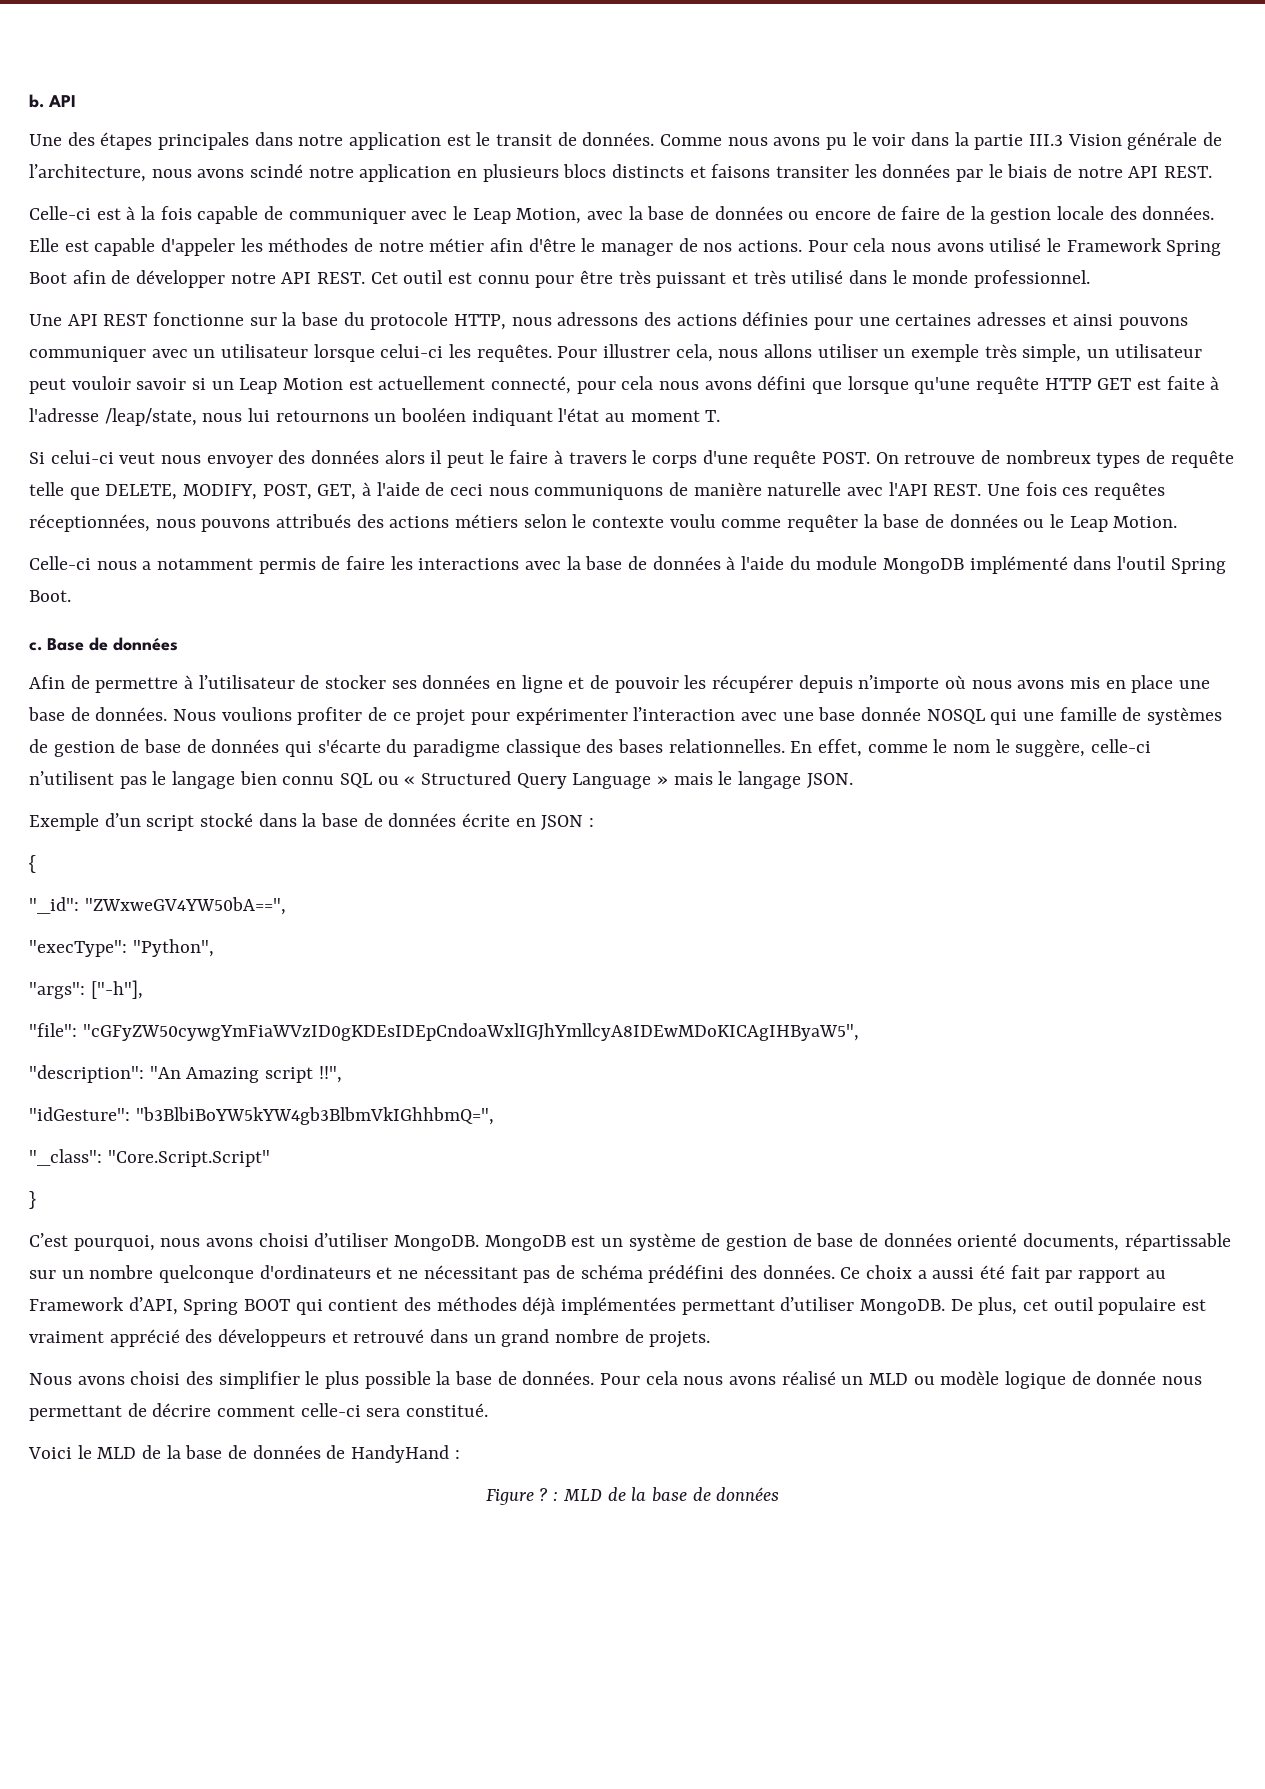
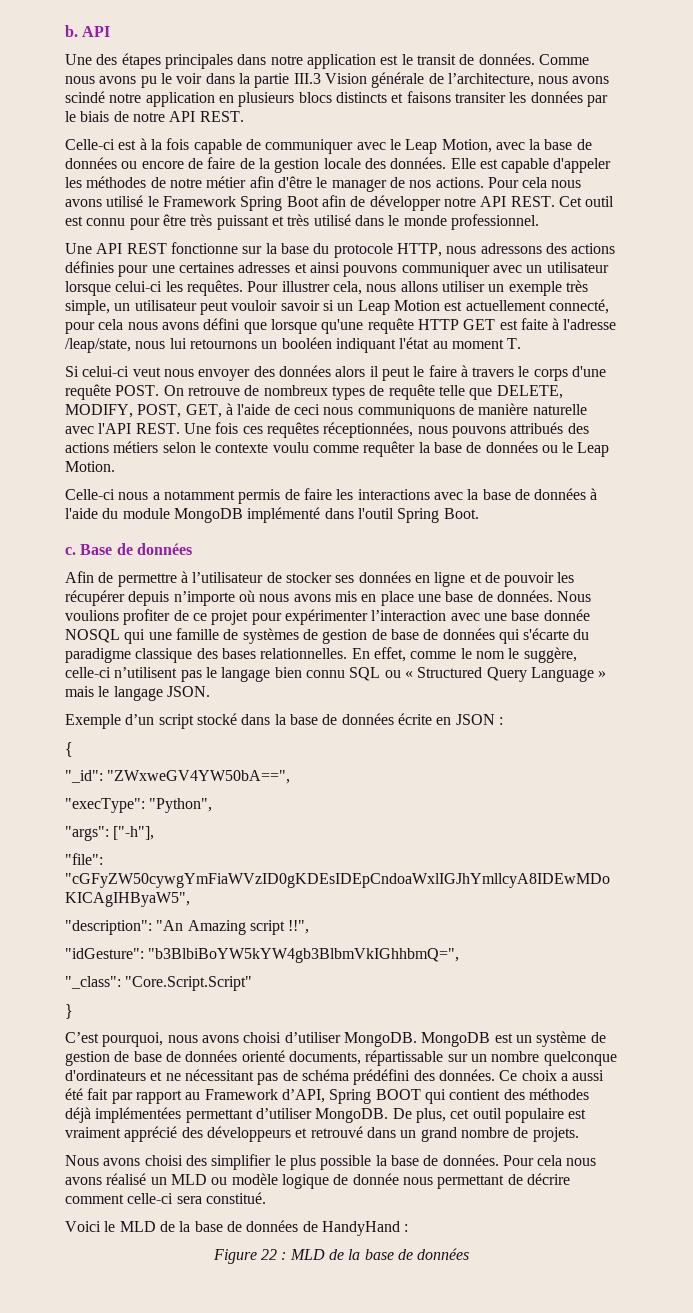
- Figure ? : MLD de la base de données
+ Figure 22 : MLD de la base de données

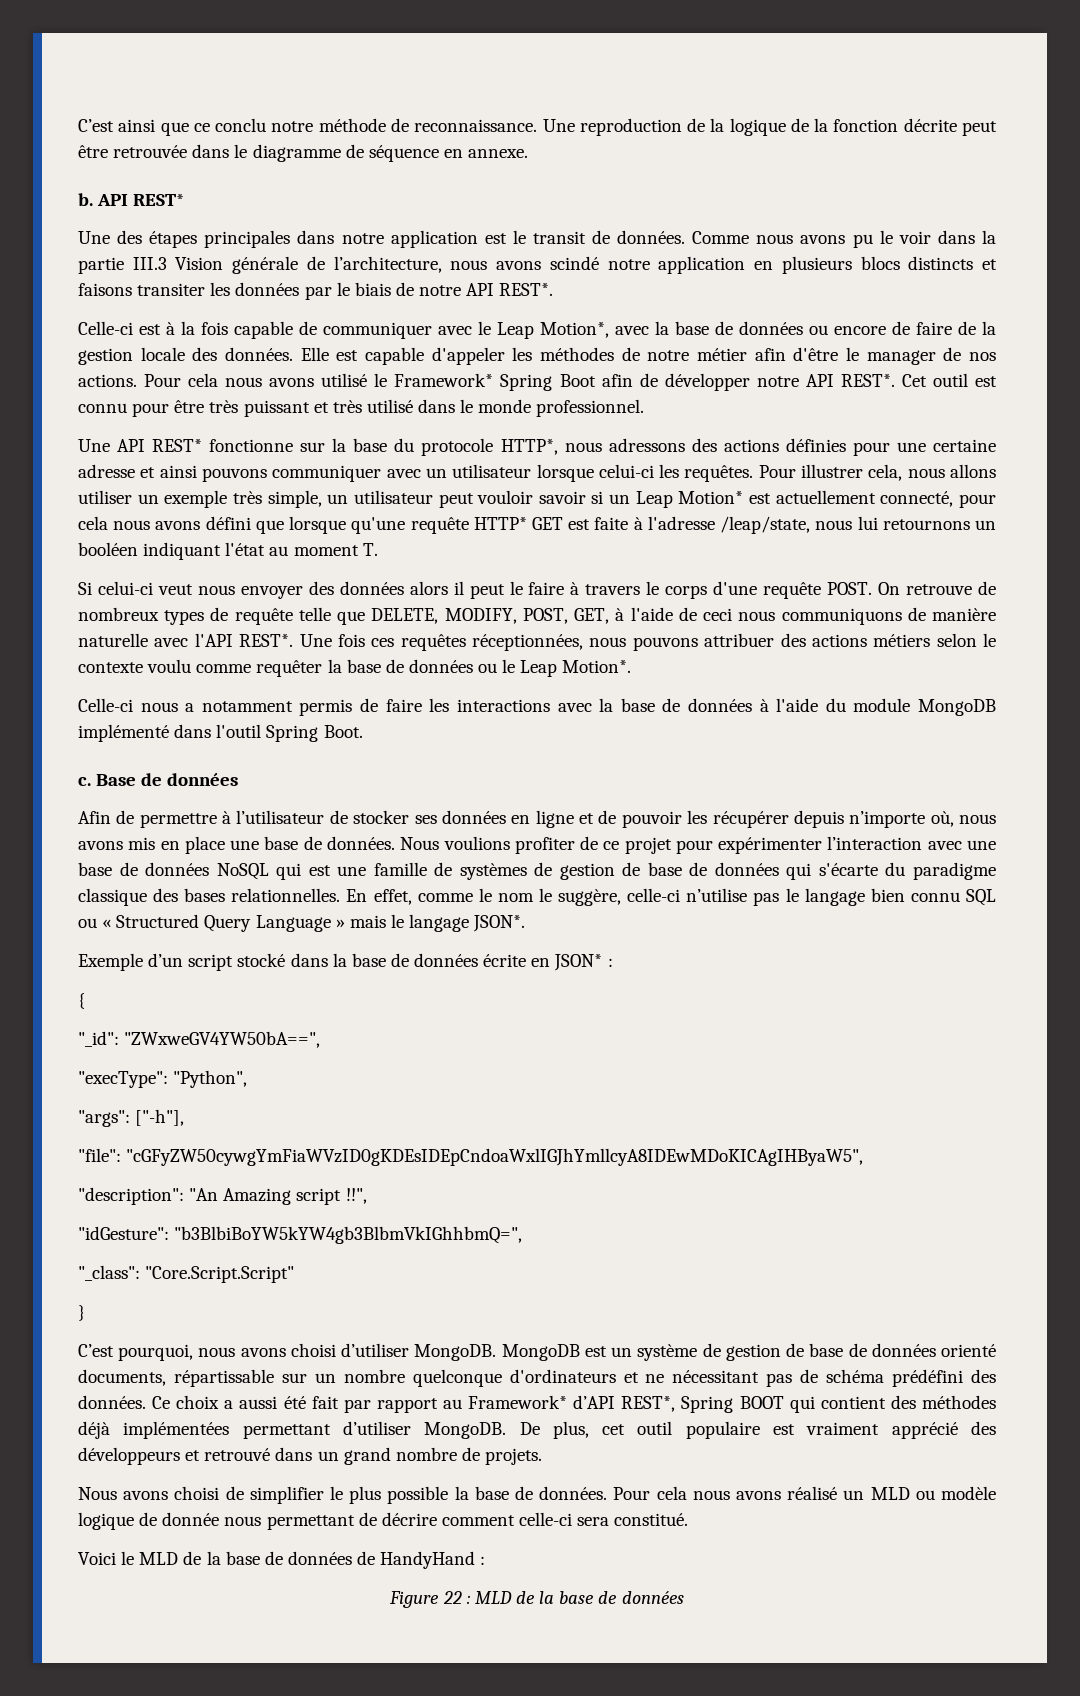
+ C’est ainsi que ce conclu notre méthode de reconnaissance. Une reproduction de la logique de la fonction décrite peut être retrouvée dans le diagramme de séquence en annexe.
- b. API
+ b. API REST*
- Comme nous avons pu le voir dans la partie III.3 Vision générale de l’architecture, nous avons scindé notre application en plusieurs blocs distincts et faisons transiter les données par le biais de notre API REST.
+ Comme nous avons pu le voir dans la partie III.3 Vision générale de l’architecture, nous avons scindé notre application en plusieurs blocs distincts et faisons transiter les données par le biais de notre API REST*.
- Celle-ci est à la fois capable de communiquer avec le Leap Motion, avec la base de données ou encore de faire de la gestion locale des données.
+ Celle-ci est à la fois capable de communiquer avec le Leap Motion*, avec la base de données ou encore de faire de la gestion locale des données.
- Pour cela nous avons utilisé le Framework Spring Boot afin de développer notre API REST.
+ Pour cela nous avons utilisé le Framework* Spring Boot afin de développer notre API REST*.
- Une API REST fonctionne sur la base du protocole HTTP, nous adressons des actions définies pour une certaines adresses et ainsi pouvons communiquer avec un utilisateur lorsque celui-ci les requêtes.
+ Une API REST* fonctionne sur la base du protocole HTTP*, nous adressons des actions définies pour une certaine adresse et ainsi pouvons communiquer avec un utilisateur lorsque celui-ci les requêtes.
- Pour illustrer cela, nous allons utiliser un exemple très simple, un utilisateur peut vouloir savoir si un Leap Motion est actuellement connecté, pour cela nous avons défini que lorsque qu'une requête HTTP GET est faite à l'adresse /leap/state, nous lui retournons un booléen indiquant l'état au moment T.
+ Pour illustrer cela, nous allons utiliser un exemple très simple, un utilisateur peut vouloir savoir si un Leap Motion* est actuellement connecté, pour cela nous avons défini que lorsque qu'une requête HTTP* GET est faite à l'adresse /leap/state, nous lui retournons un booléen indiquant l'état au moment T.
- On retrouve de nombreux types de requête telle que DELETE, MODIFY, POST, GET, à l'aide de ceci nous communiquons de manière naturelle avec l'API REST.
+ On retrouve de nombreux types de requête telle que DELETE, MODIFY, POST, GET, à l'aide de ceci nous communiquons de manière naturelle avec l'API REST*.
- Une fois ces requêtes réceptionnées, nous pouvons attribués des actions métiers selon le contexte voulu comme requêter la base de données ou le Leap Motion.
+ Une fois ces requêtes réceptionnées, nous pouvons attribuer des actions métiers selon le contexte voulu comme requêter la base de données ou le Leap Motion*.
- Afin de permettre à l’utilisateur de stocker ses données en ligne et de pouvoir les récupérer depuis n’importe où nous avons mis en place une base de données.
+ Afin de permettre à l’utilisateur de stocker ses données en ligne et de pouvoir les récupérer depuis n’importe où, nous avons mis en place une base de données.
- Nous voulions profiter de ce projet pour expérimenter l’interaction avec une base donnée NOSQL qui une famille de systèmes de gestion de base de données qui s'écarte du paradigme classique des bases relationnelles.
+ Nous voulions profiter de ce projet pour expérimenter l’interaction avec une base de données NoSQL qui est une famille de systèmes de gestion de base de données qui s'écarte du paradigme classique des bases relationnelles.
- En effet, comme le nom le suggère, celle-ci n’utilisent pas le langage bien connu SQL ou « Structured Query Language » mais le langage JSON.
+ En effet, comme le nom le suggère, celle-ci n’utilise pas le langage bien connu SQL ou « Structured Query Language » mais le langage JSON*.
- Exemple d’un script stocké dans la base de données écrite en JSON :
+ Exemple d’un script stocké dans la base de données écrite en JSON* :
- Ce choix a aussi été fait par rapport au Framework d’API, Spring BOOT qui contient des méthodes déjà implémentées permettant d’utiliser MongoDB.
+ Ce choix a aussi été fait par rapport au Framework* d’API REST*, Spring BOOT qui contient des méthodes déjà implémentées permettant d’utiliser MongoDB.
- Nous avons choisi des simplifier le plus possible la base de données.
+ Nous avons choisi de simplifier le plus possible la base de données.

